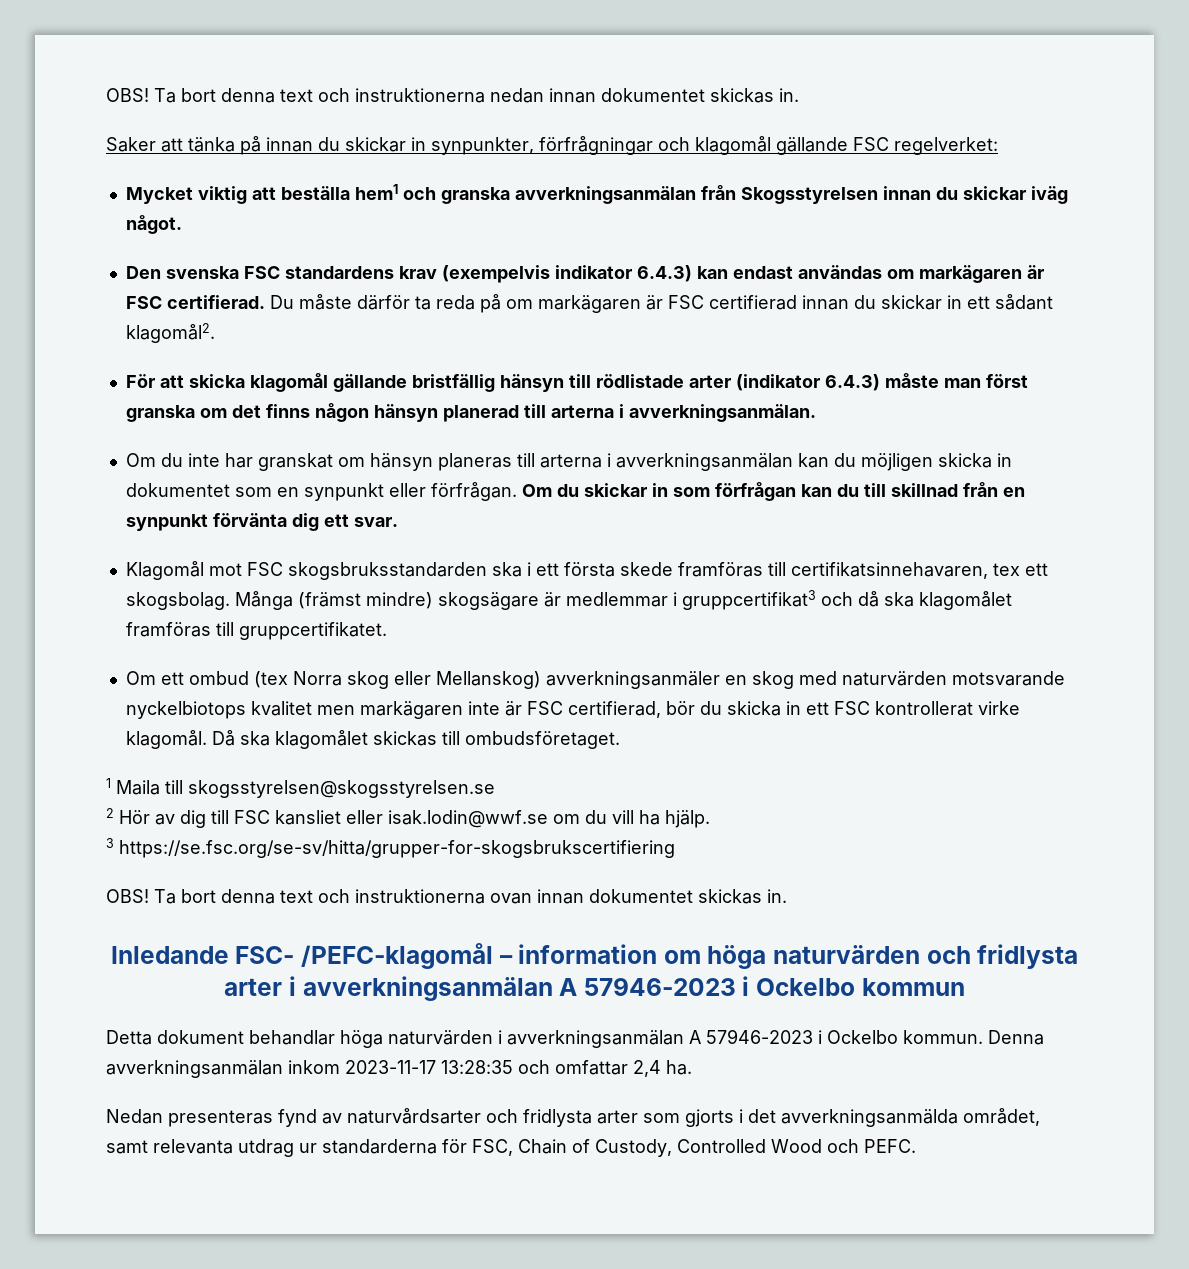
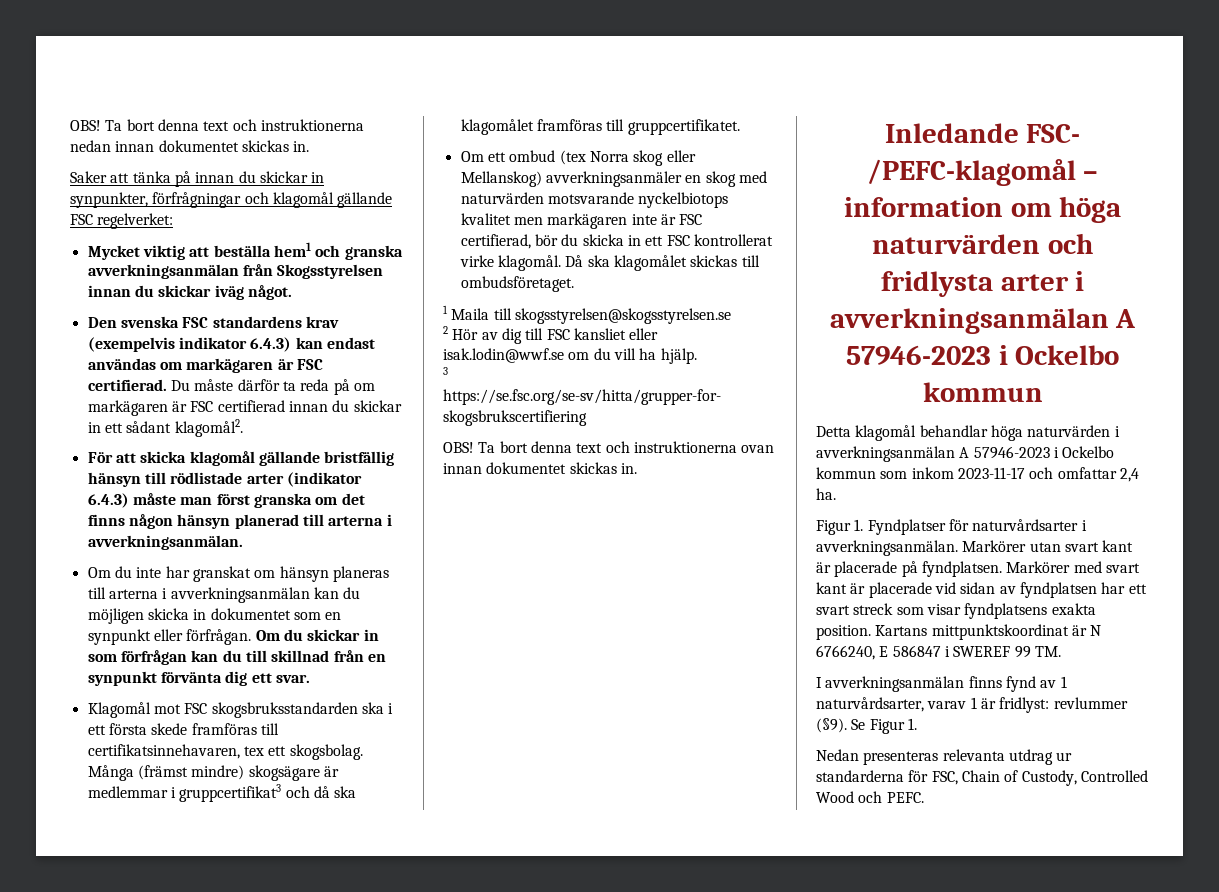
- Detta dokument behandlar höga naturvärden i avverkningsanmälan A 57946-2023 i Ockelbo kommun. Denna avverkningsanmälan inkom 2023-11-17 13:28:35 och omfattar 2,4 ha.
+ Detta klagomål behandlar höga naturvärden i avverkningsanmälan A 57946-2023 i Ockelbo kommun som inkom 2023-11-17 och omfattar 2,4 ha.
- Nedan presenteras fynd av naturvårdsarter och fridlysta arter som gjorts i det avverkningsanmälda området, samt relevanta utdrag ur standarderna för FSC, Chain of Custody, Controlled Wood och PEFC.
+ Figur 1. Fyndplatser för naturvårdsarter i avverkningsanmälan. Markörer utan svart kant är placerade på fyndplatsen. Markörer med svart kant är placerade vid sidan av fyndplatsen har ett svart streck som visar fyndplatsens exakta position. Kartans mittpunktskoordinat är N 6766240, E 586847 i SWEREF 99 TM.
+ I avverkningsanmälan finns fynd av 1 naturvårdsarter, varav 1 är fridlyst: revlummer (§9). Se Figur 1.
+ Nedan presenteras relevanta utdrag ur standarderna för FSC, Chain of Custody, Controlled Wood och PEFC.

